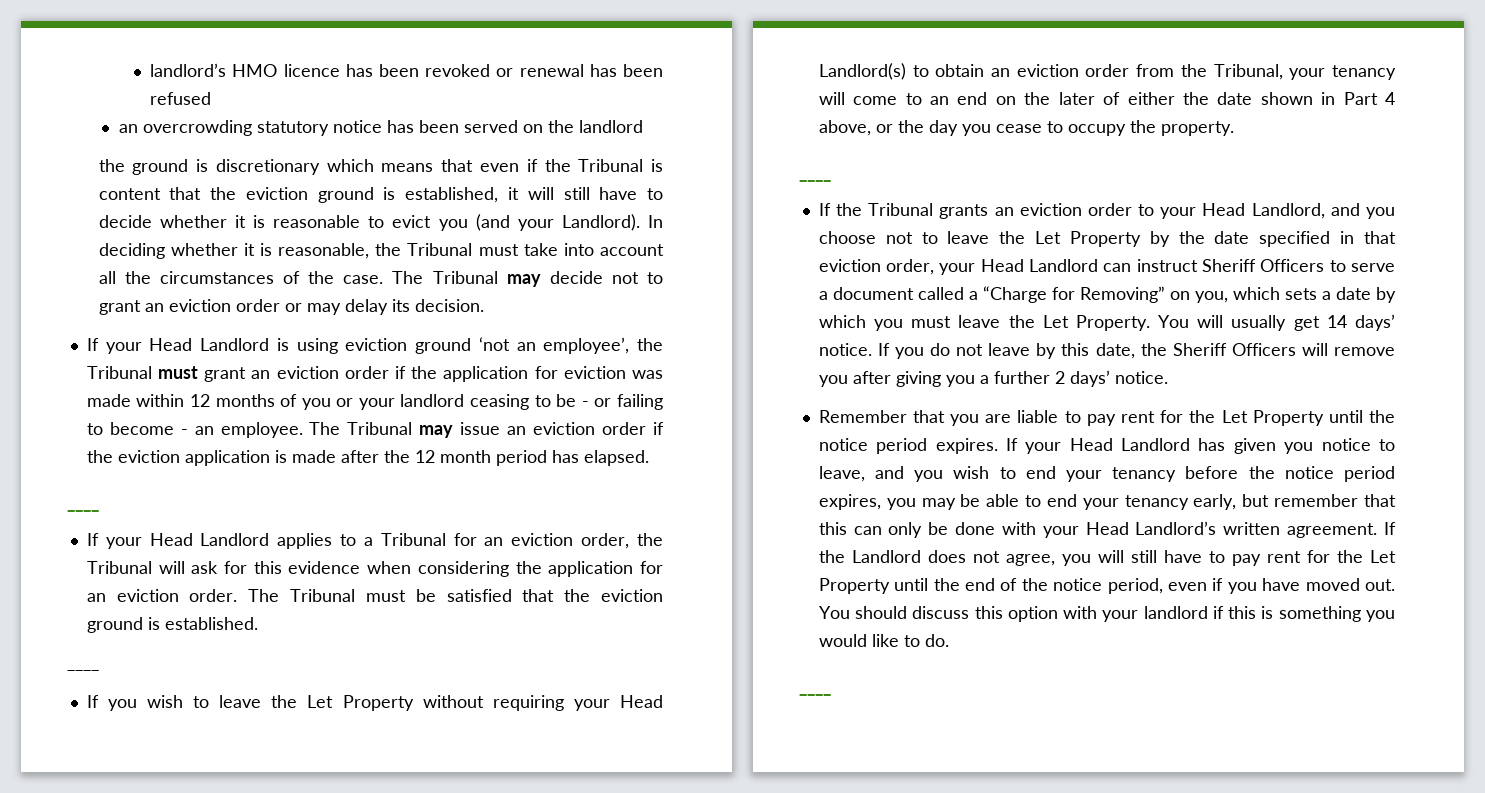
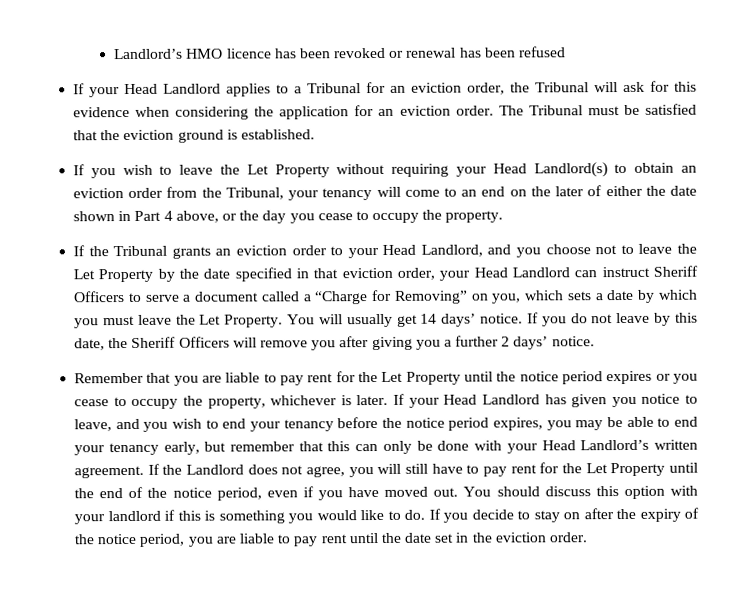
- landlord’s HMO licence has been revoked or renewal has been refused
+ Landlord’s HMO licence has been revoked or renewal has been refused
- an overcrowding statutory notice has been served on the landlord
- the ground is discretionary which means that even if the Tribunal is content that the eviction ground is established, it will still have to decide whether it is reasonable to evict you (and your Landlord). In deciding whether it is reasonable, the Tribunal must take into account all the circumstances of the case. The Tribunal may decide not to grant an eviction order or may delay its decision.
- If your Head Landlord is using eviction ground ‘not an employee’, the Tribunal must grant an eviction order if the application for eviction was made within 12 months of you or your landlord ceasing to be - or failing to become - an employee. The Tribunal may issue an eviction order if the eviction application is made after the 12 month period has elapsed.
- ____
  The Tribunal must be satisfied that the eviction ground is established.
- ____
  If you wish to leave the Let Property without requiring your Head Landlord(s) to obtain an eviction order from the Tribunal, your tenancy will come to an end on the later of either the date shown in Part 4 above, or the day you cease to occupy the property.
- ____
- Remember that you are liable to pay rent for the Let Property until the notice period expires.
+ Remember that you are liable to pay rent for the Let Property until the notice period expires or you cease to occupy the property, whichever is later.
- You should discuss this option with your landlord if this is something you would like to do.
- ____
+ You should discuss this option with your landlord if this is something you would like to do. If you decide to stay on after the expiry of the notice period, you are liable to pay rent until the date set in the eviction order.

